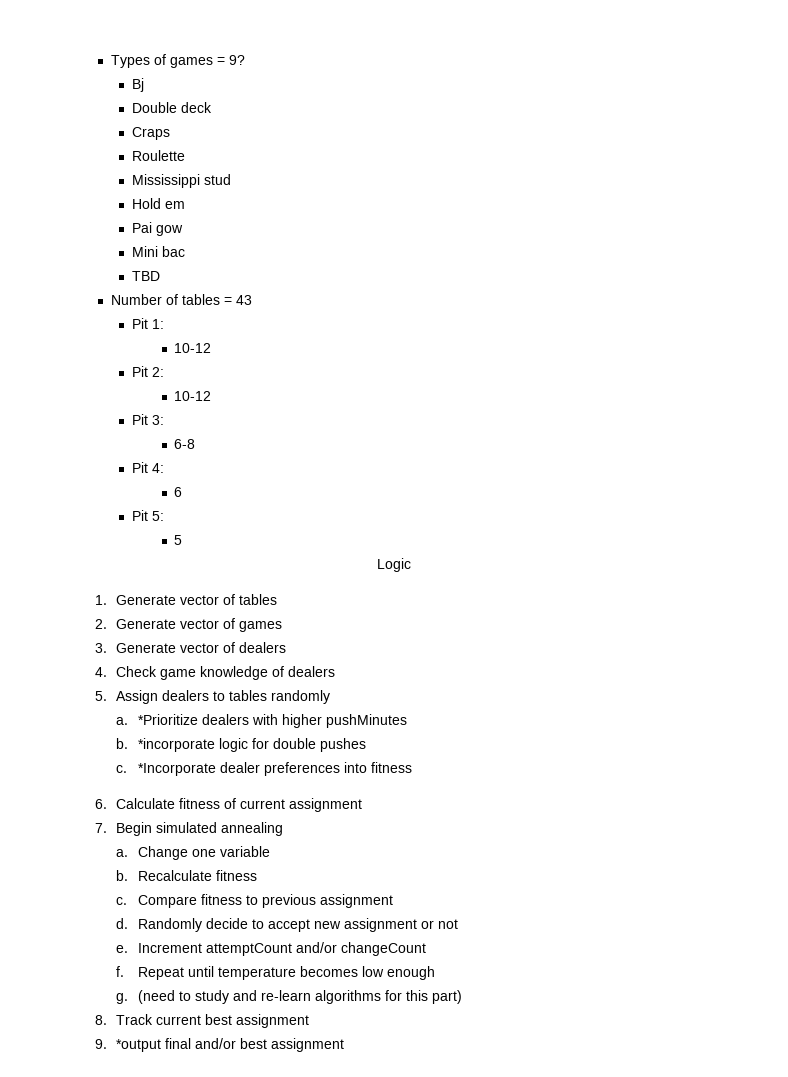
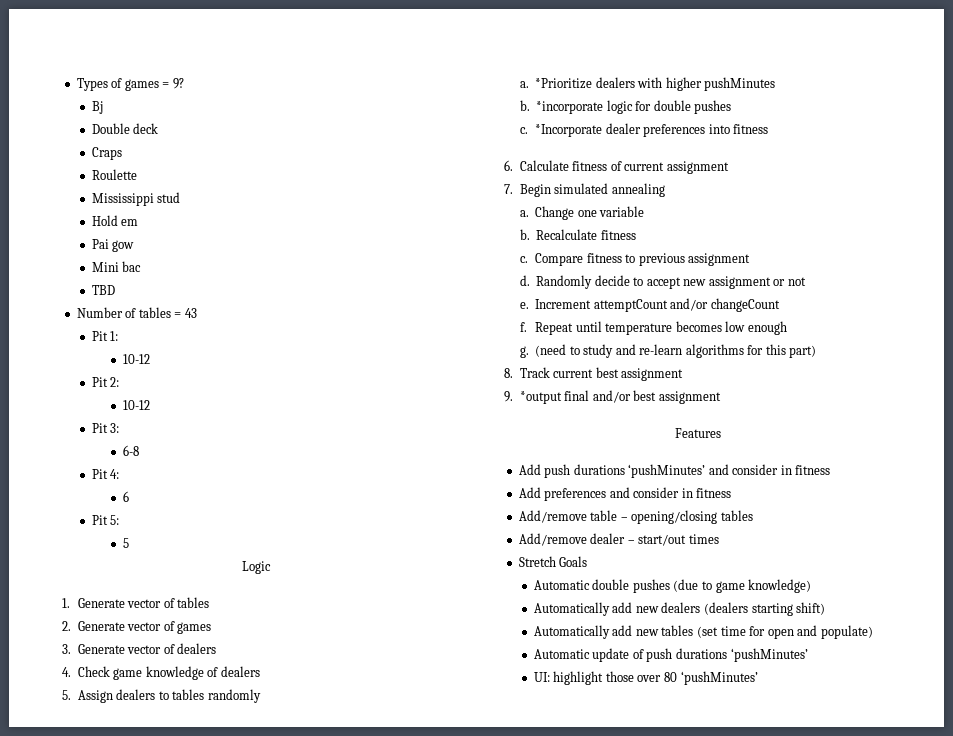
+ Features
+ Add push durations ‘pushMinutes’ and consider in fitness
+ Add preferences and consider in fitness
+ Add/remove table – opening/closing tables
+ Add/remove dealer – start/out times
+ Stretch Goals
+ Automatic double pushes (due to game knowledge)
+ Automatically add new dealers (dealers starting shift)
+ Automatically add new tables (set time for open and populate)
+ Automatic update of push durations ‘pushMinutes’
+ UI: highlight those over 80 ‘pushMinutes’

